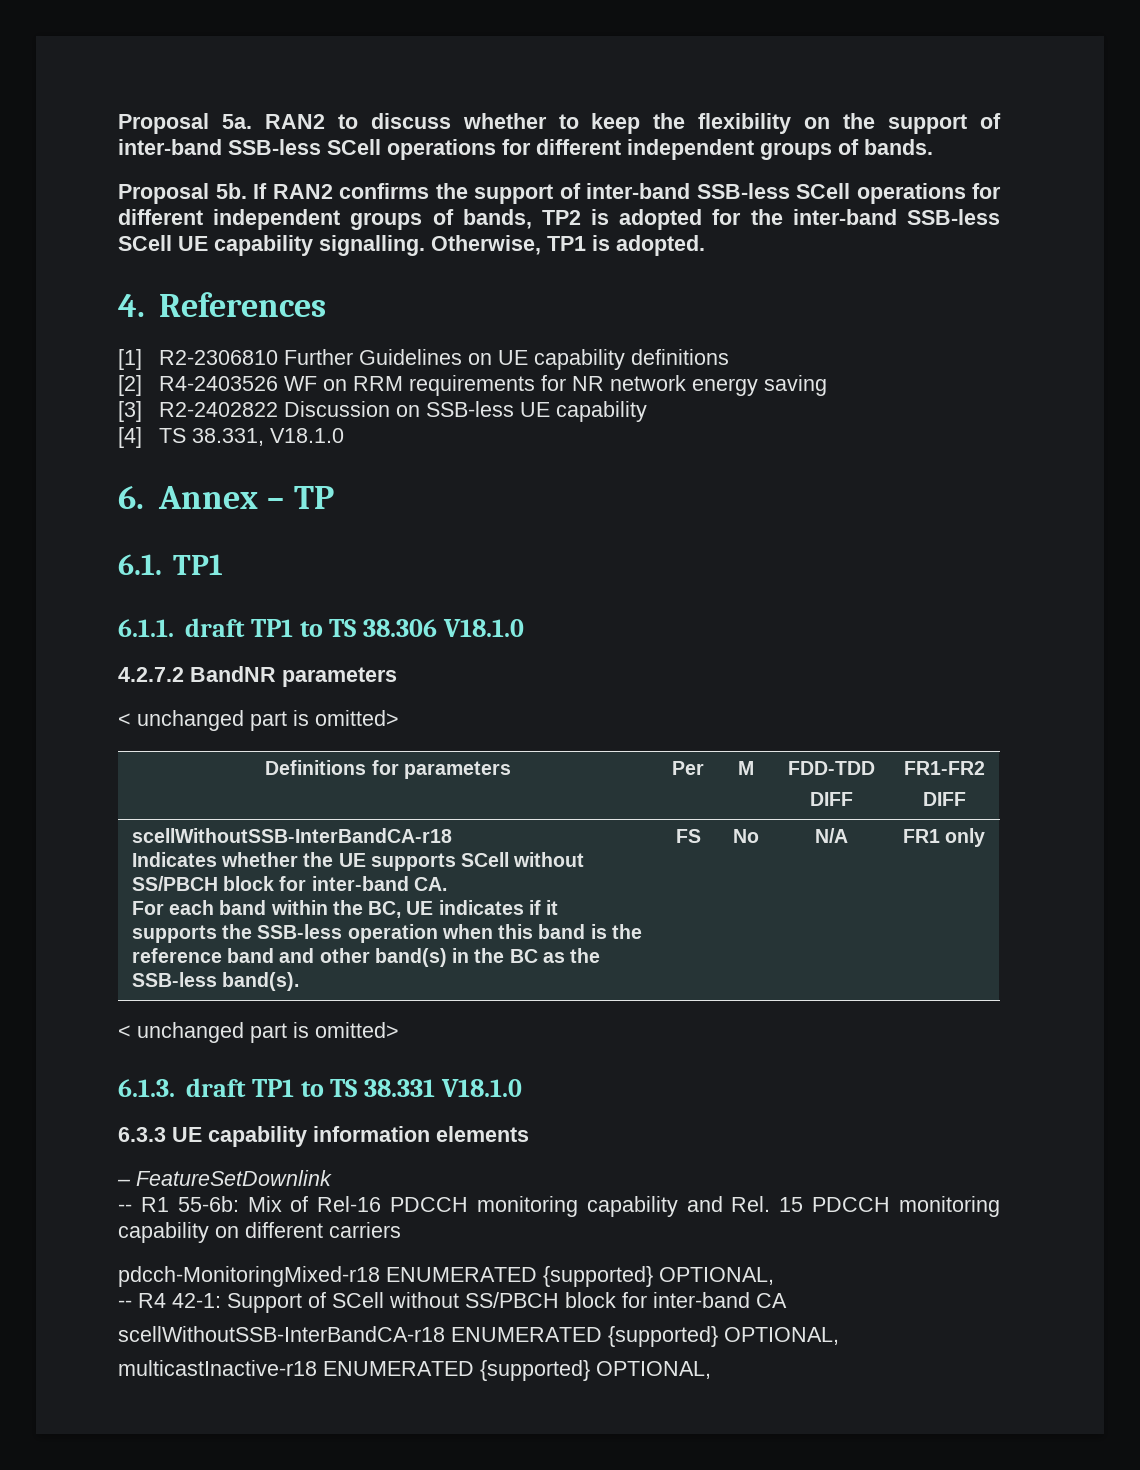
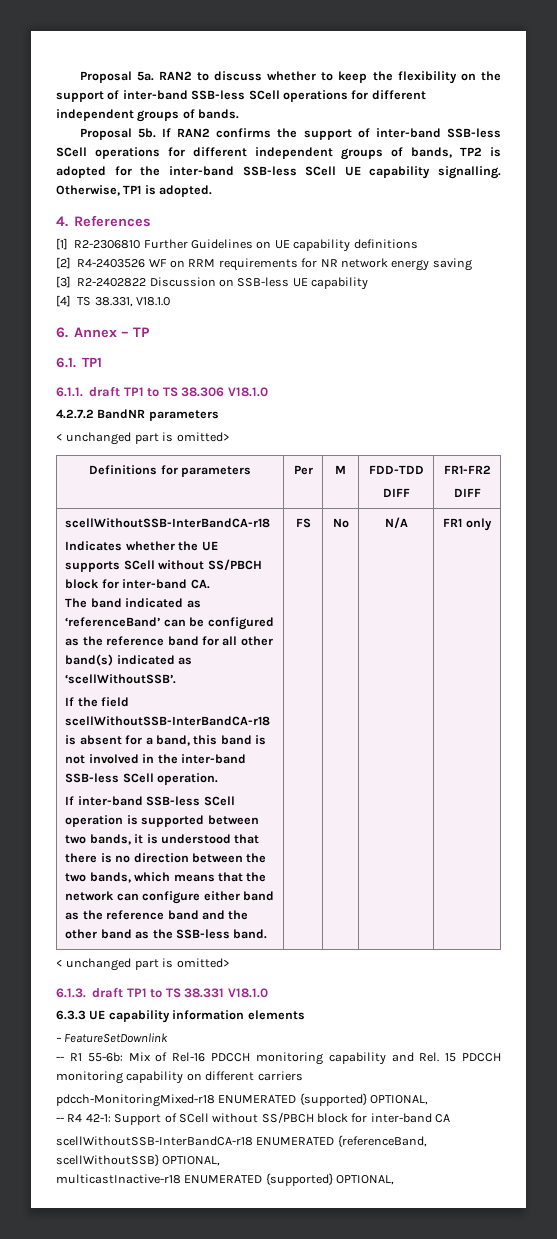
- For each band within the BC, UE indicates if it supports the SSB-less operation when this band is the reference band and other band(s) in the BC as the SSB-less band(s).
+ The band indicated as ‘referenceBand’ can be configured as the reference band for all other band(s) indicated as ‘scellWithoutSSB’.
+ If the field scellWithoutSSB-InterBandCA-r18 is absent for a band, this band is not involved in the inter-band SSB-less SCell operation.
+ If inter-band SSB-less SCell operation is supported between two bands, it is understood that there is no direction between the two bands, which means that the network can configure either band as the reference band and the other band as the SSB-less band.
- scellWithoutSSB-InterBandCA-r18 ENUMERATED {supported} OPTIONAL,
+ scellWithoutSSB-InterBandCA-r18 ENUMERATED {referenceBand, scellWithoutSSB} OPTIONAL,

